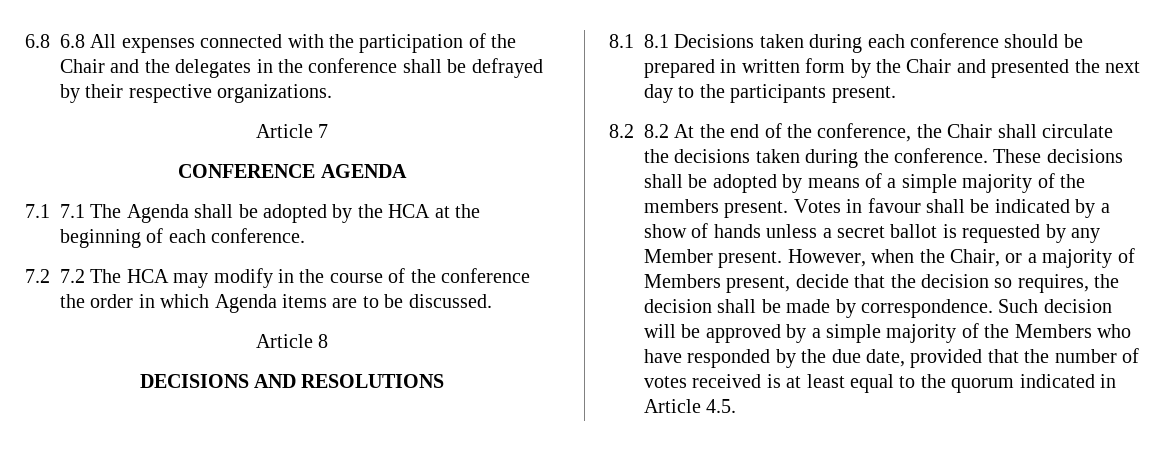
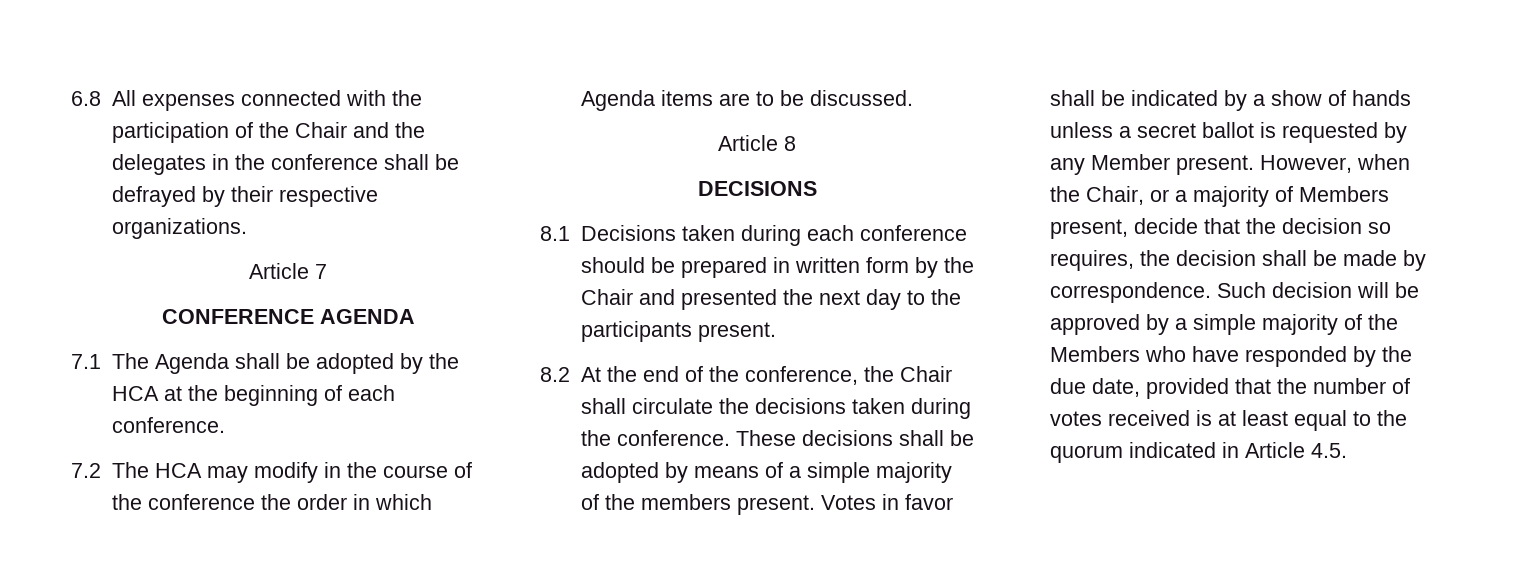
- 6.8 6.8 All expenses connected with the participation of the Chair and the delegates in the conference shall be defrayed by their respective organizations.
+ 6.8 All expenses connected with the participation of the Chair and the delegates in the conference shall be defrayed by their respective organizations.
- 7.1 7.1 The Agenda shall be adopted by the HCA at the beginning of each conference.
+ 7.1 The Agenda shall be adopted by the HCA at the beginning of each conference.
- 7.2 7.2 The HCA may modify in the course of the conference the order in which Agenda items are to be discussed.
+ 7.2 The HCA may modify in the course of the conference the order in which Agenda items are to be discussed.
- DECISIONS AND RESOLUTIONS
- 8.1 8.1 Decisions taken during each conference should be prepared in written form by the Chair and presented the next day to the participants present.
+ DECISIONS
+ 8.1 Decisions taken during each conference should be prepared in written form by the Chair and presented the next day to the participants present.
- 8.2 8.2 At the end of the conference, the Chair shall circulate the decisions taken during the conference.
+ 8.2 At the end of the conference, the Chair shall circulate the decisions taken during the conference.
- Votes in favour shall be indicated by a show of hands unless a secret ballot is requested by any Member present.
+ Votes in favor shall be indicated by a show of hands unless a secret ballot is requested by any Member present.

